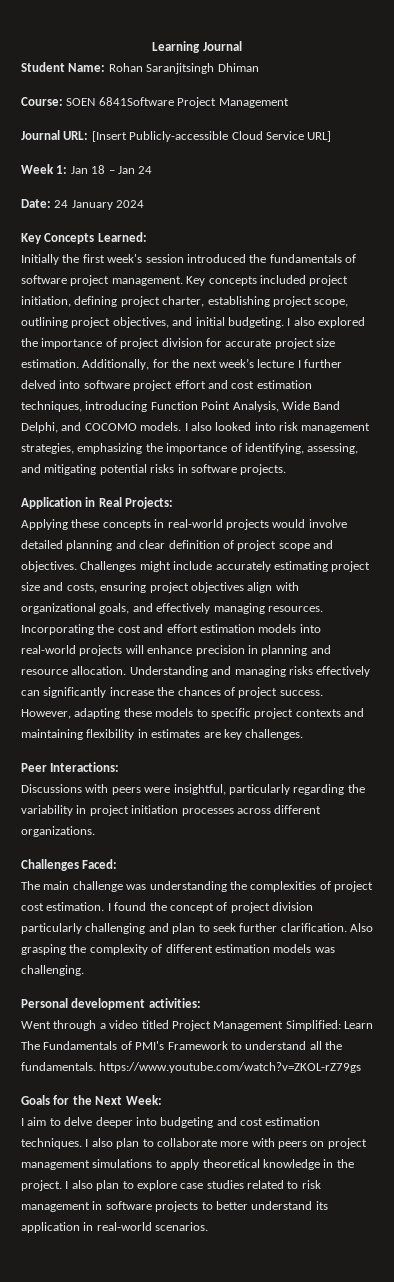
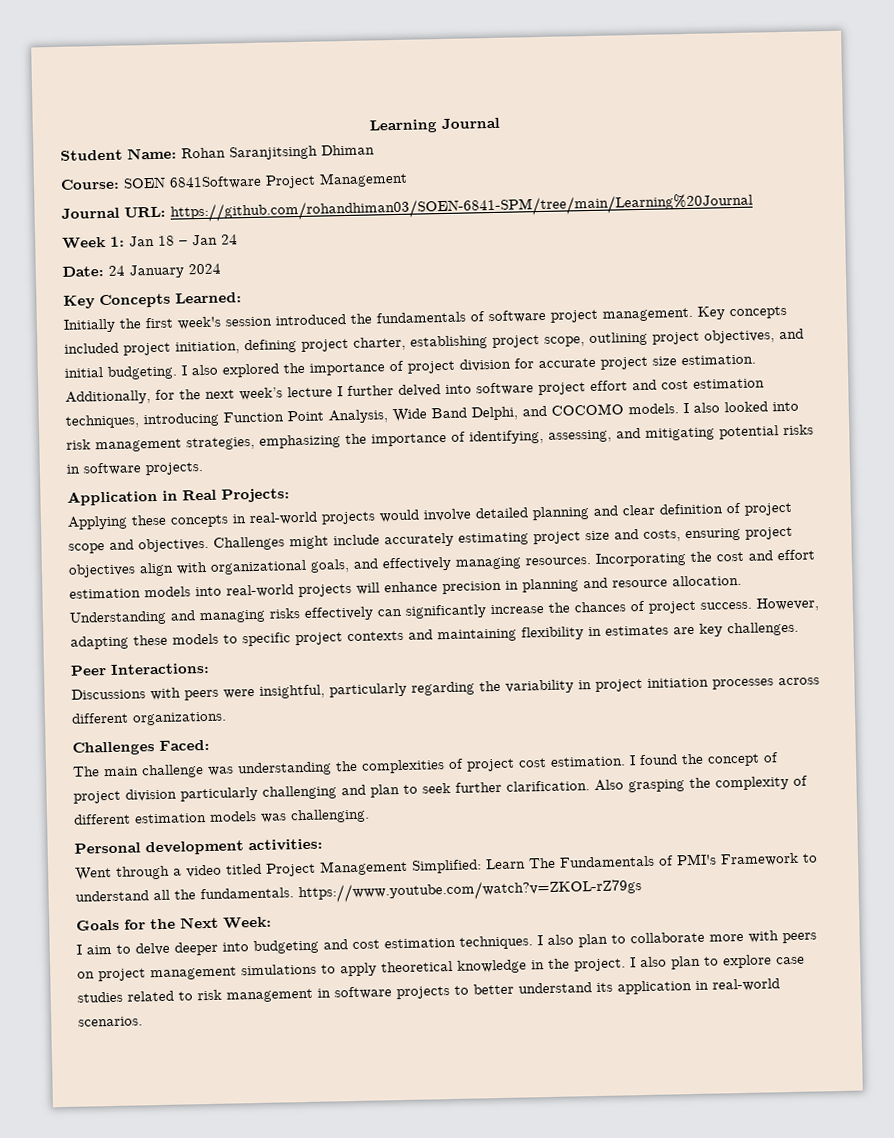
- Journal URL: [Insert Publicly-accessible Cloud Service URL]
+ Journal URL: https://github.com/rohandhiman03/SOEN-6841-SPM/tree/main/Learning%20Journal

